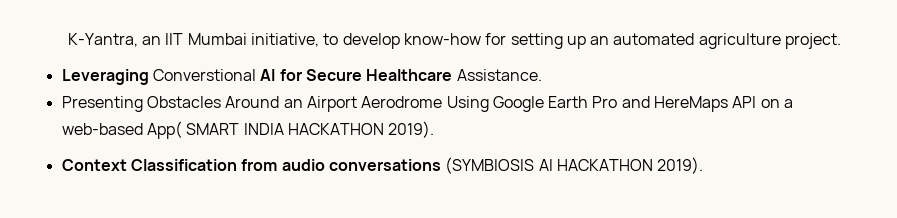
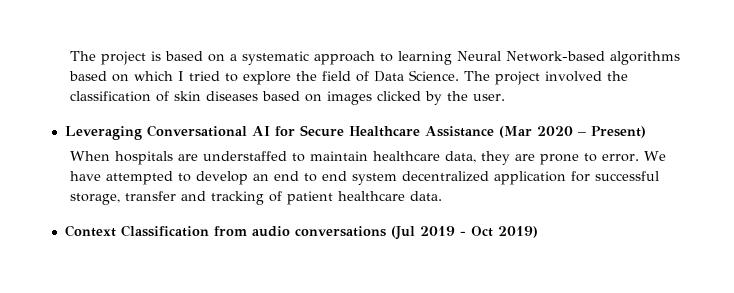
- K-Yantra, an IIT Mumbai initiative, to develop know-how for setting up an automated agriculture project.
+ The project is based on a systematic approach to learning Neural Network-based algorithms based on which I tried to explore the field of Data Science. The project involved the classification of skin diseases based on images clicked by the user.
- Leveraging Converstional AI for Secure Healthcare Assistance.
- Presenting Obstacles Around an Airport Aerodrome Using Google Earth Pro and HereMaps API on a web-based App( SMART INDIA HACKATHON 2019).
+ Leveraging Conversational AI for Secure Healthcare Assistance (Mar 2020 – Present)
+ When hospitals are understaffed to maintain healthcare data, they are prone to error. We have attempted to develop an end to end system decentralized application for successful storage, transfer and tracking of patient healthcare data.
- Context Classification from audio conversations (SYMBIOSIS AI HACKATHON 2019).
+ Context Classification from audio conversations (Jul 2019 - Oct 2019)

